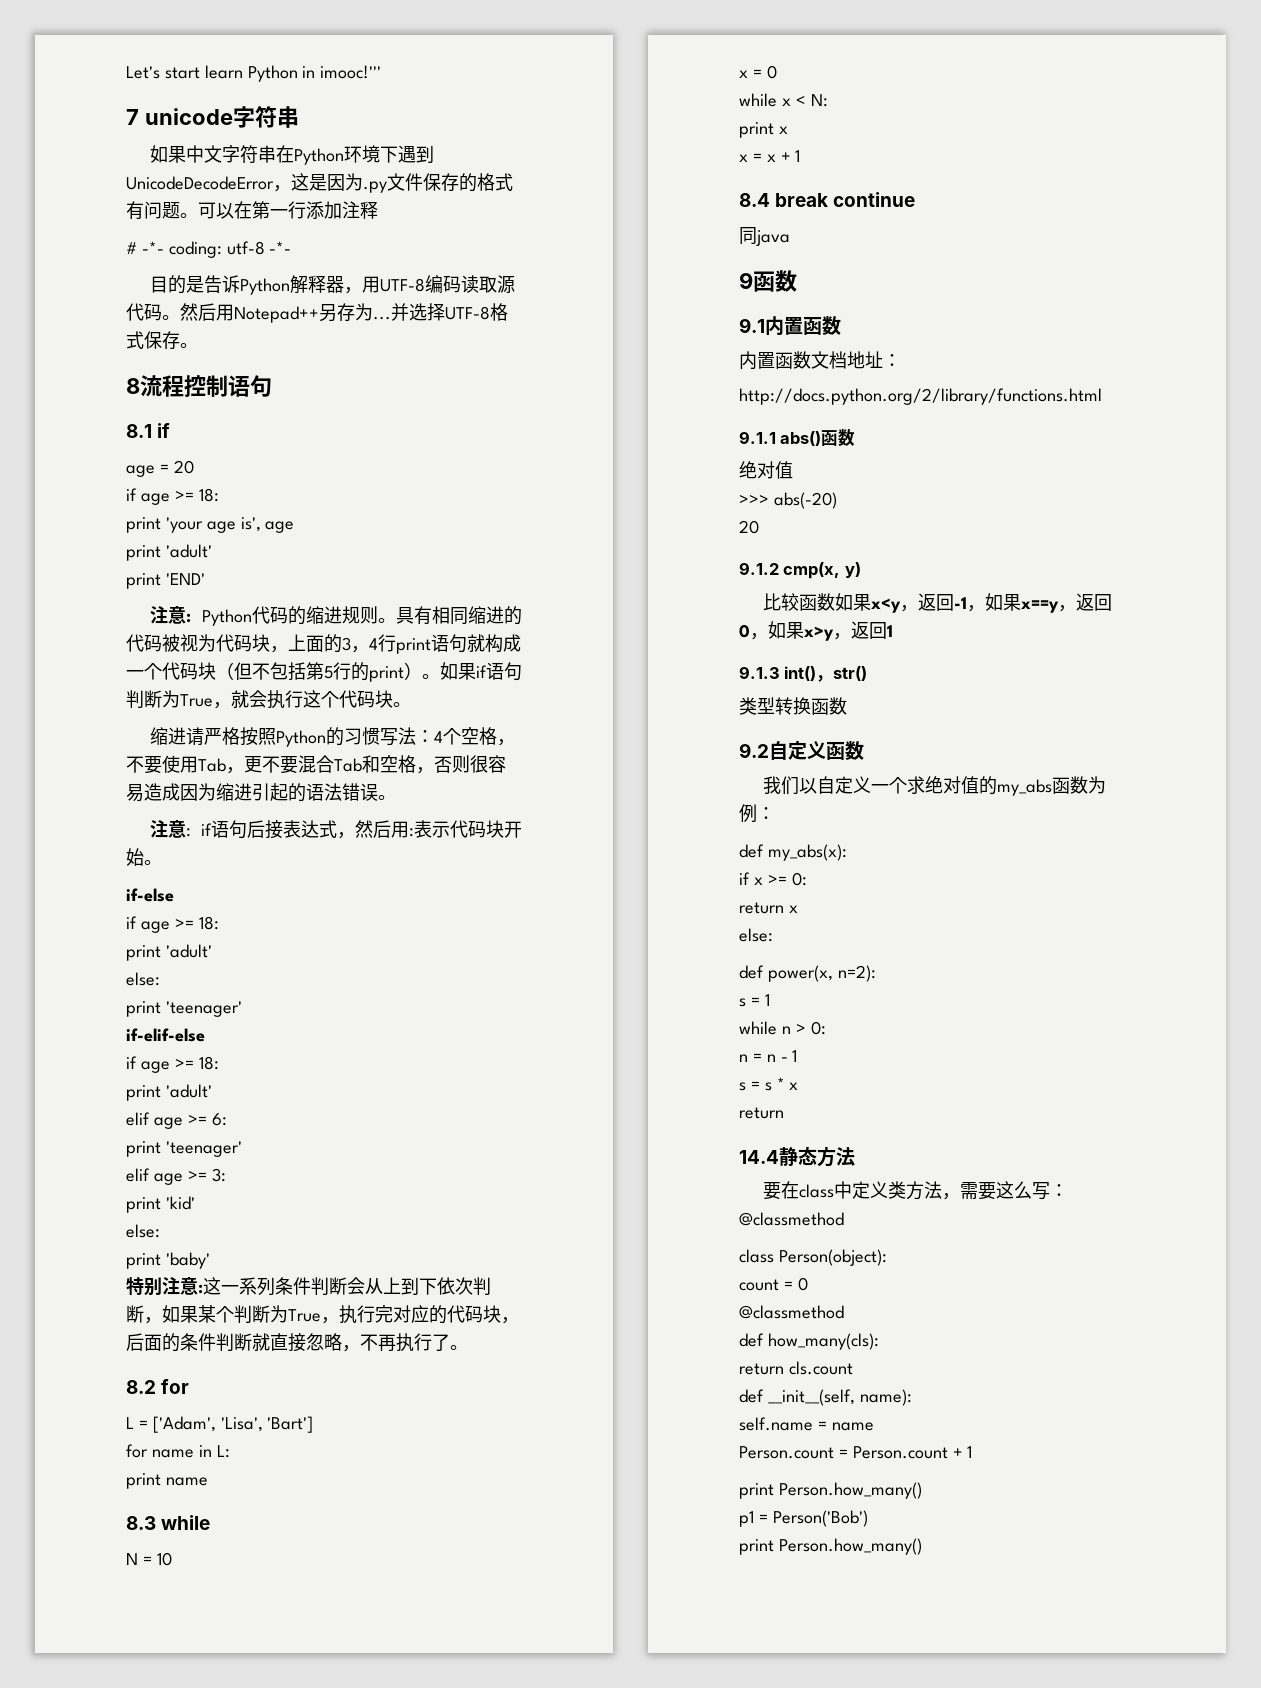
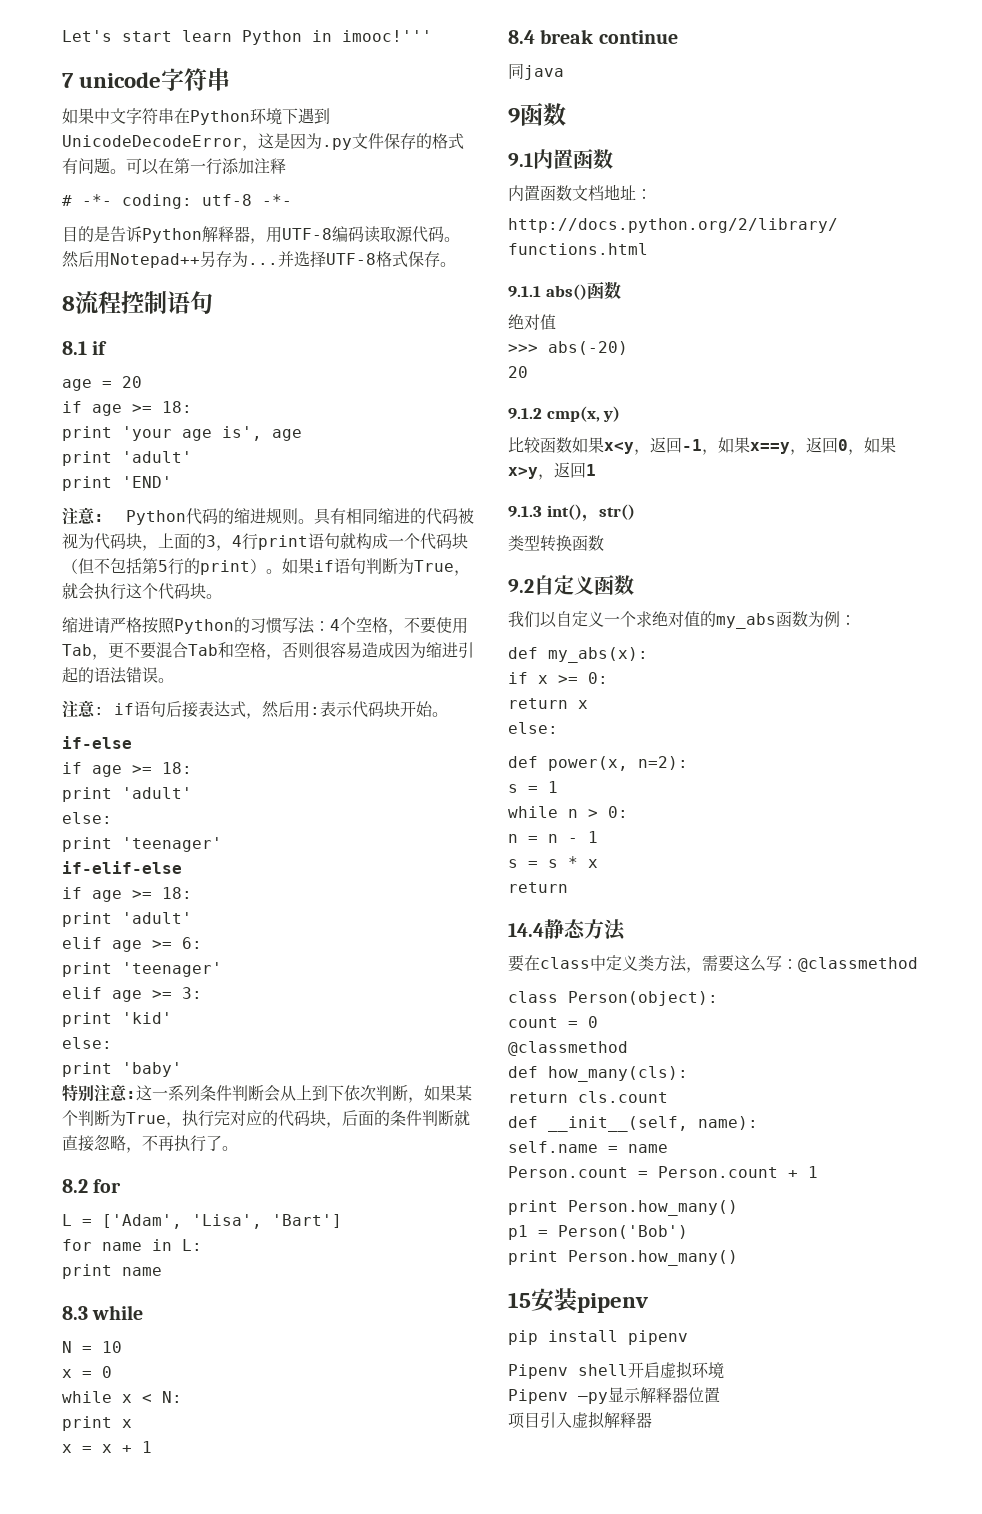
+ 15安装pipenv
+ pip install pipenv
+ Pipenv shell开启虚拟环境
+ Pipenv –py显示解释器位置
+ 项目引入虚拟解释器

